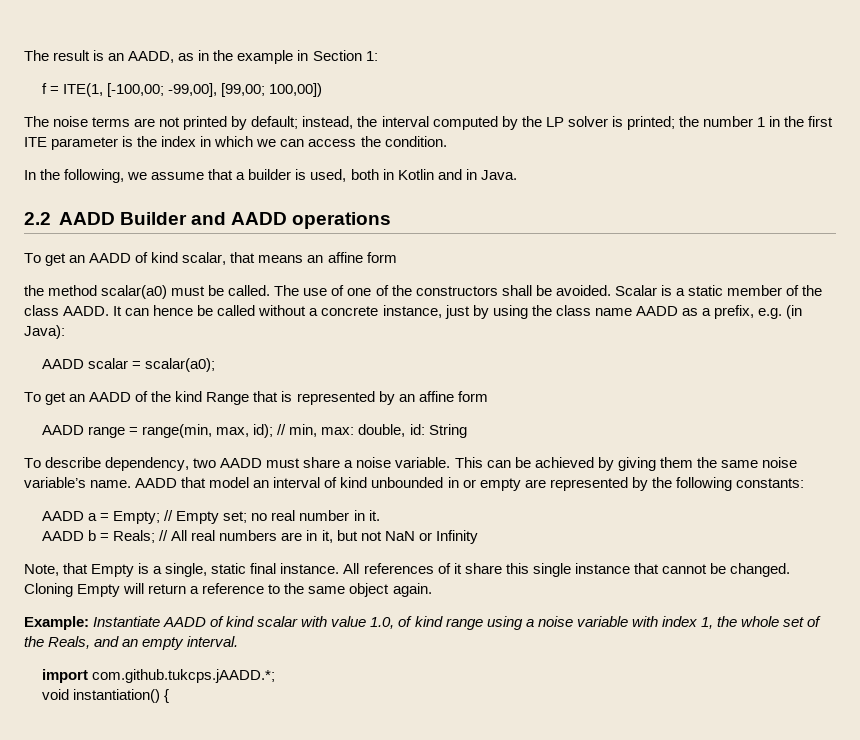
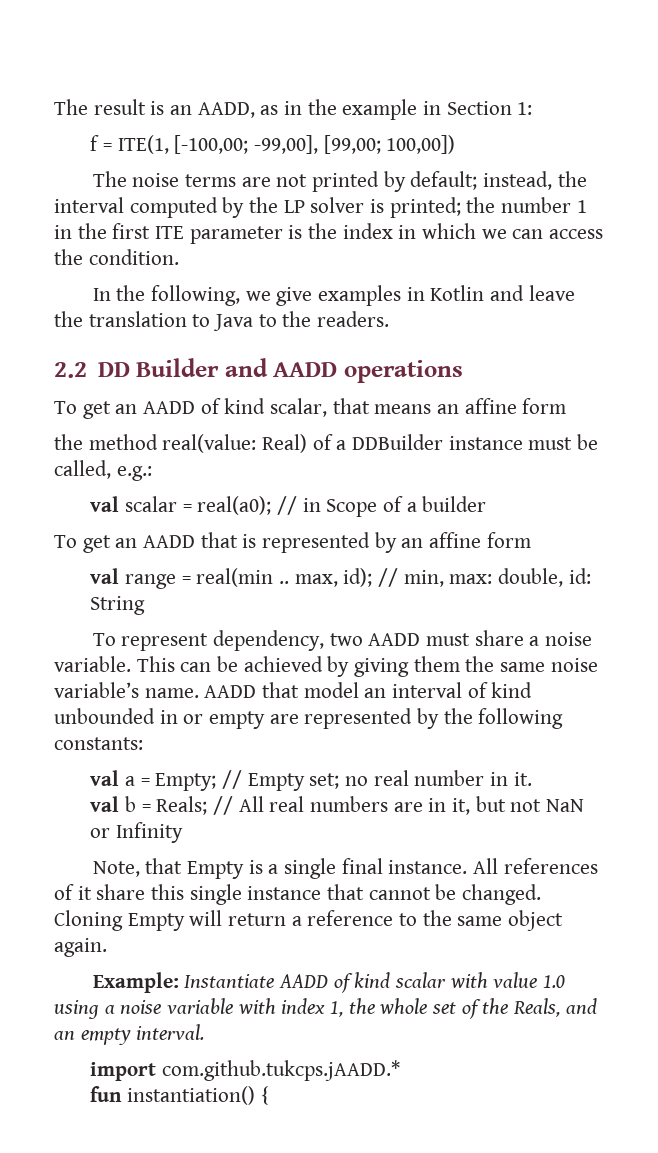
- In the following, we assume that a builder is used, both in Kotlin and in Java.
+ In the following, we give examples in Kotlin and leave the translation to Java to the readers.
- 2.2 AADD Builder and AADD operations
+ 2.2 DD Builder and AADD operations
- the method scalar(a0) must be called. The use of one of the constructors shall be avoided. Scalar is a static member of the class AADD. It can hence be called without a concrete instance, just by using the class name AADD as a prefix, e.g. (in Java):
- AADD scalar = scalar(a0);
- To get an AADD of the kind Range that is represented by an affine form
+ the method real(value: Real) of a DDBuilder instance must be called, e.g.:
+ val scalar = real(a0); // in Scope of a builder
+ To get an AADD that is represented by an affine form
- AADD range = range(min, max, id); // min, max: double, id: String
+ val range = real(min .. max, id); // min, max: double, id: String
- To describe dependency, two AADD must share a noise variable.
+ To represent dependency, two AADD must share a noise variable.
- AADD a = Empty; // Empty set; no real number in it.
+ val a = Empty; // Empty set; no real number in it.
- AADD b = Reals; // All real numbers are in it, but not NaN or Infinity
+ val b = Reals; // All real numbers are in it, but not NaN or Infinity
- Note, that Empty is a single, static final instance.
+ Note, that Empty is a single final instance.
- Example: Instantiate AADD of kind scalar with value 1.0, of kind range using a noise variable with index 1, the whole set of the Reals, and an empty interval.
+ Example: Instantiate AADD of kind scalar with value 1.0 using a noise variable with index 1, the whole set of the Reals, and an empty interval.
- import com.github.tukcps.jAADD.*;
- void instantiation() {
+ import com.github.tukcps.jAADD.*
+ fun instantiation() {

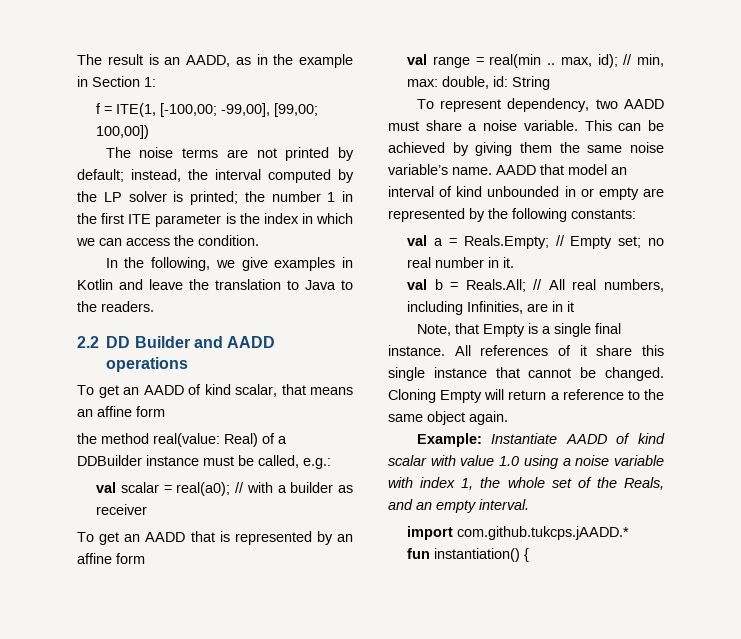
- val scalar = real(a0); // in Scope of a builder
+ val scalar = real(a0); // with a builder as receiver
- val a = Empty; // Empty set; no real number in it.
+ val a = Reals.Empty; // Empty set; no real number in it.
- val b = Reals; // All real numbers are in it, but not NaN or Infinity
+ val b = Reals.All; // All real numbers, including Infinities, are in it

